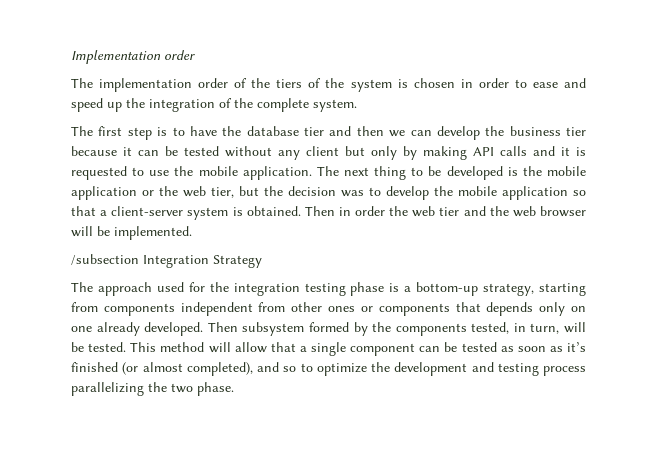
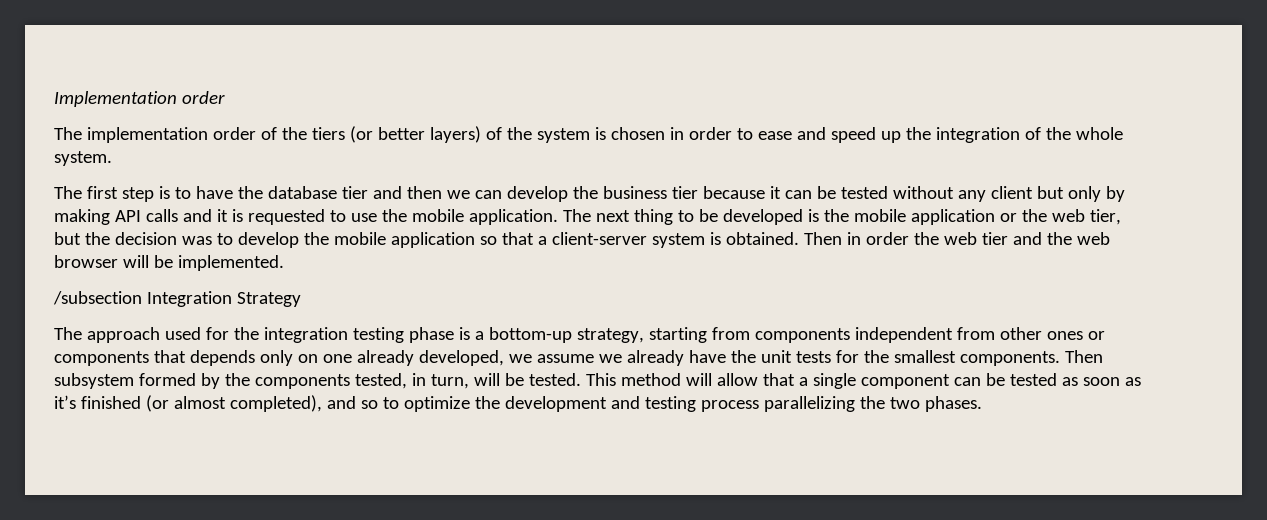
- The implementation order of the tiers of the system is chosen in order to ease and speed up the integration of the complete system.
+ The implementation order of the tiers (or better layers) of the system is chosen in order to ease and speed up the integration of the whole system.
- The approach used for the integration testing phase is a bottom-up strategy, starting from components independent from other ones or components that depends only on one already developed.
+ The approach used for the integration testing phase is a bottom-up strategy, starting from components independent from other ones or components that depends only on one already developed, we assume we already have the unit tests for the smallest components.
- This method will allow that a single component can be tested as soon as it’s finished (or almost completed), and so to optimize the development and testing process parallelizing the two phase.
+ This method will allow that a single component can be tested as soon as it’s finished (or almost completed), and so to optimize the development and testing process parallelizing the two phases.

